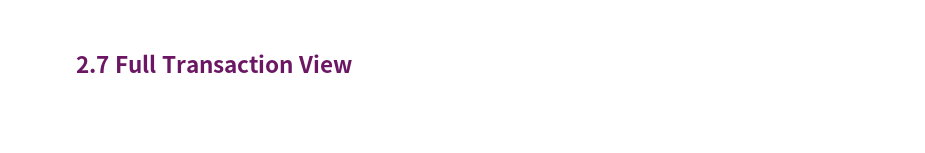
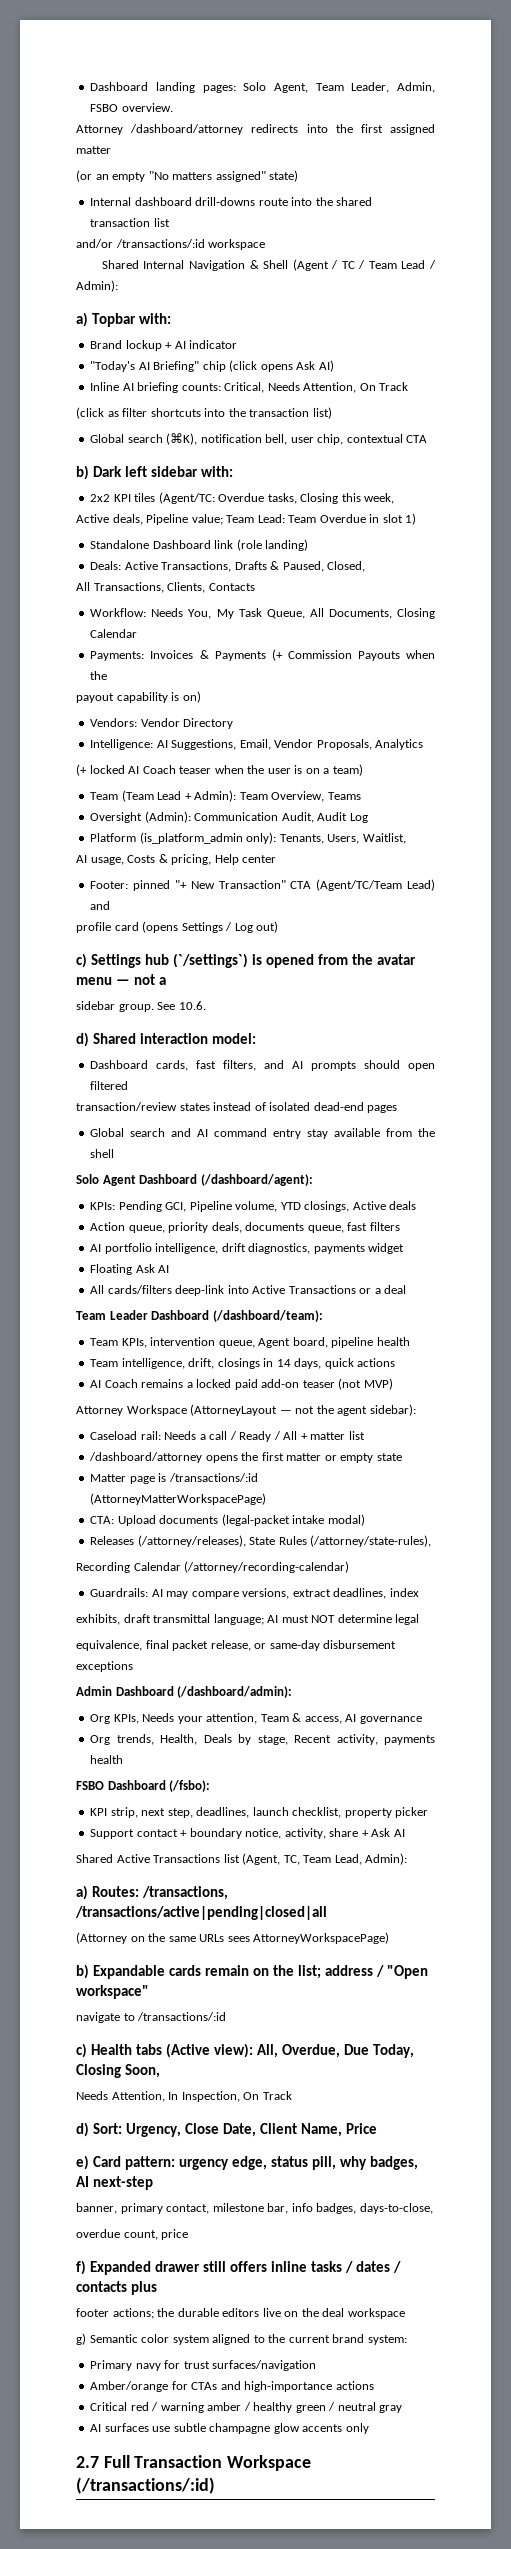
+ Dashboard landing pages: Solo Agent, Team Leader, Admin, FSBO overview.
+ Attorney /dashboard/attorney redirects into the first assigned matter
+ (or an empty "No matters assigned" state)
+ Internal dashboard drill-downs route into the shared transaction list
+ and/or /transactions/:id workspace
+ Shared Internal Navigation & Shell (Agent / TC / Team Lead / Admin):
+ a) Topbar with:
+ Brand lockup + AI indicator
+ "Today's AI Briefing" chip (click opens Ask AI)
+ Inline AI briefing counts: Critical, Needs Attention, On Track
+ (click as filter shortcuts into the transaction list)
+ Global search (⌘K), notification bell, user chip, contextual CTA
+ b) Dark left sidebar with:
+ 2x2 KPI tiles (Agent/TC: Overdue tasks, Closing this week,
+ Active deals, Pipeline value; Team Lead: Team Overdue in slot 1)
+ Standalone Dashboard link (role landing)
+ Deals: Active Transactions, Drafts & Paused, Closed,
+ All Transactions, Clients, Contacts
+ Workflow: Needs You, My Task Queue, All Documents, Closing Calendar
+ Payments: Invoices & Payments (+ Commission Payouts when the
+ payout capability is on)
+ Vendors: Vendor Directory
+ Intelligence: AI Suggestions, Email, Vendor Proposals, Analytics
+ (+ locked AI Coach teaser when the user is on a team)
+ Team (Team Lead + Admin): Team Overview, Teams
+ Oversight (Admin): Communication Audit, Audit Log
+ Platform (is_platform_admin only): Tenants, Users, Waitlist,
+ AI usage, Costs & pricing, Help center
+ Footer: pinned "+ New Transaction" CTA (Agent/TC/Team Lead) and
+ profile card (opens Settings / Log out)
+ c) Settings hub (`/settings`) is opened from the avatar menu — not a
+ sidebar group. See 10.6.
+ d) Shared interaction model:
+ Dashboard cards, fast filters, and AI prompts should open filtered
+ transaction/review states instead of isolated dead-end pages
+ Global search and AI command entry stay available from the shell
+ Solo Agent Dashboard (/dashboard/agent):
+ KPIs: Pending GCI, Pipeline volume, YTD closings, Active deals
+ Action queue, priority deals, documents queue, fast filters
+ AI portfolio intelligence, drift diagnostics, payments widget
+ Floating Ask AI
+ All cards/filters deep-link into Active Transactions or a deal
+ Team Leader Dashboard (/dashboard/team):
+ Team KPIs, intervention queue, Agent board, pipeline health
+ Team intelligence, drift, closings in 14 days, quick actions
+ AI Coach remains a locked paid add-on teaser (not MVP)
+ Attorney Workspace (AttorneyLayout — not the agent sidebar):
+ Caseload rail: Needs a call / Ready / All + matter list
+ /dashboard/attorney opens the first matter or empty state
+ Matter page is /transactions/:id (AttorneyMatterWorkspacePage)
+ CTA: Upload documents (legal-packet intake modal)
+ Releases (/attorney/releases), State Rules (/attorney/state-rules),
+ Recording Calendar (/attorney/recording-calendar)
+ Guardrails: AI may compare versions, extract deadlines, index
+ exhibits, draft transmittal language; AI must NOT determine legal
+ equivalence, final packet release, or same-day disbursement exceptions
+ Admin Dashboard (/dashboard/admin):
+ Org KPIs, Needs your attention, Team & access, AI governance
+ Org trends, Health, Deals by stage, Recent activity, payments health
+ FSBO Dashboard (/fsbo):
+ KPI strip, next step, deadlines, launch checklist, property picker
+ Support contact + boundary notice, activity, share + Ask AI
+ Shared Active Transactions list (Agent, TC, Team Lead, Admin):
+ a) Routes: /transactions, /transactions/active|pending|closed|all
+ (Attorney on the same URLs sees AttorneyWorkspacePage)
+ b) Expandable cards remain on the list; address / "Open workspace"
+ navigate to /transactions/:id
+ c) Health tabs (Active view): All, Overdue, Due Today, Closing Soon,
+ Needs Attention, In Inspection, On Track
+ d) Sort: Urgency, Close Date, Client Name, Price
+ e) Card pattern: urgency edge, status pill, why badges, AI next-step
+ banner, primary contact, milestone bar, info badges, days-to-close,
+ overdue count, price
+ f) Expanded drawer still offers inline tasks / dates / contacts plus
+ footer actions; the durable editors live on the deal workspace
+ g) Semantic color system aligned to the current brand system:
+ Primary navy for trust surfaces/navigation
+ Amber/orange for CTAs and high-importance actions
+ Critical red / warning amber / healthy green / neutral gray
+ AI surfaces use subtle champagne glow accents only
- 2.7 Full Transaction View
+ 2.7 Full Transaction Workspace (/transactions/:id)

